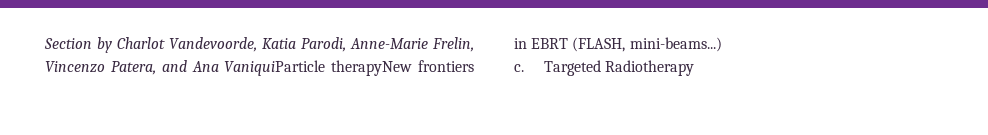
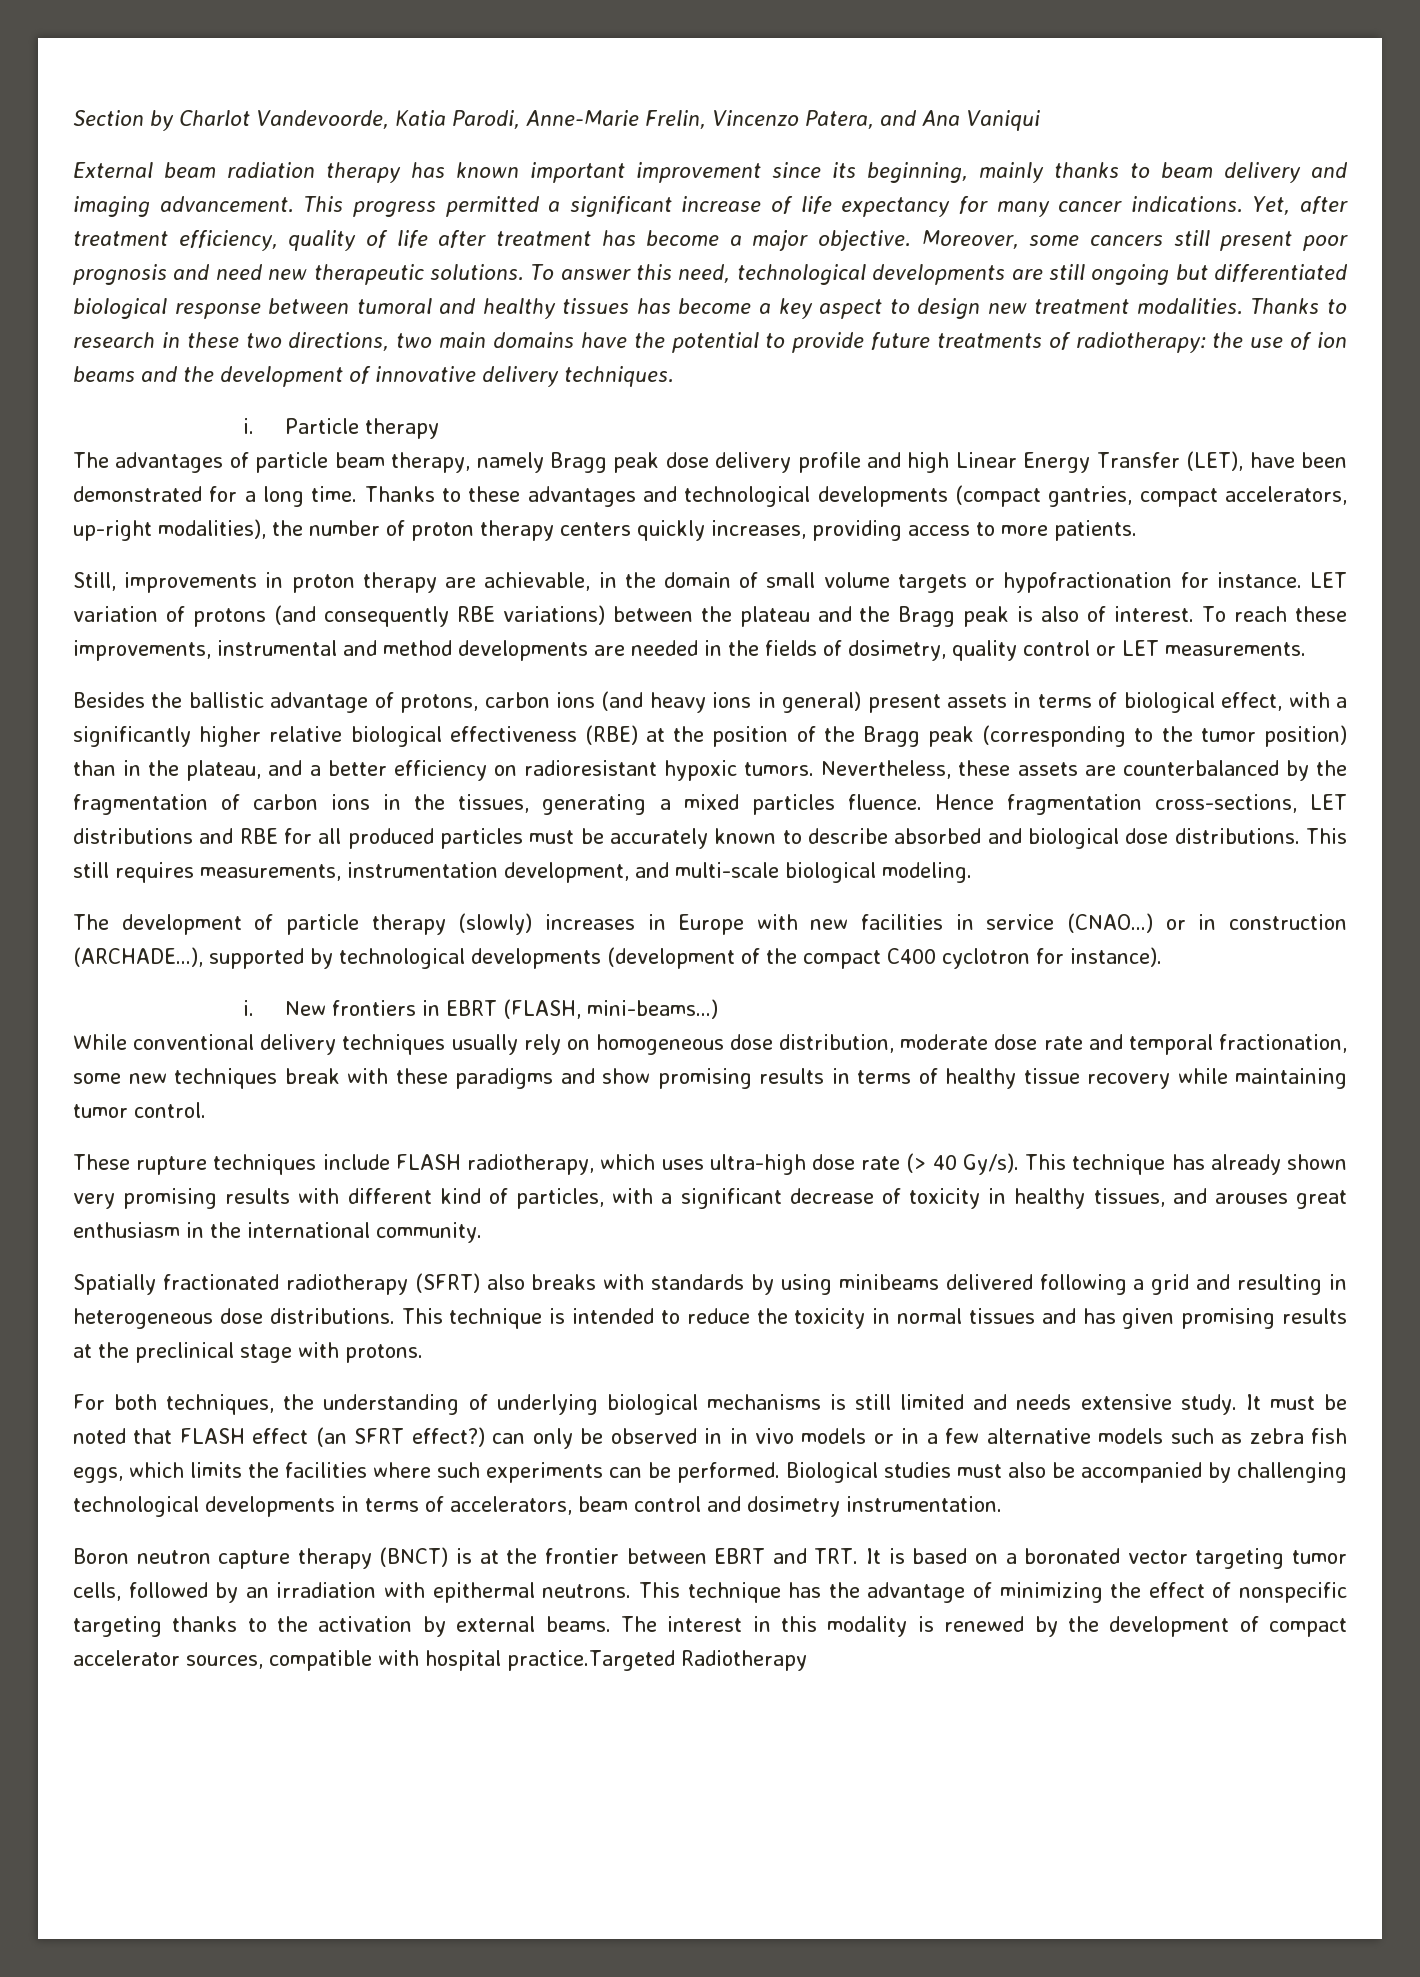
- Section by Charlot Vandevoorde, Katia Parodi, Anne-Marie Frelin, Vincenzo Patera, and Ana VaniquiParticle therapyNew frontiers in EBRT (FLASH, mini-beams...)
+ Section by Charlot Vandevoorde, Katia Parodi, Anne-Marie Frelin, Vincenzo Patera, and Ana Vaniqui
+ External beam radiation therapy has known important improvement since its beginning, mainly thanks to beam delivery and imaging advancement. This progress permitted a significant increase of life expectancy for many cancer indications. Yet, after treatment efficiency, quality of life after treatment has become a major objective. Moreover, some cancers still present poor prognosis and need new therapeutic solutions. To answer this need, technological developments are still ongoing but differentiated biological response between tumoral and healthy tissues has become a key aspect to design new treatment modalities. Thanks to research in these two directions, two main domains have the potential to provide future treatments of radiotherapy: the use of ion beams and the development of innovative delivery techniques.
+ i. Particle therapy
+ The advantages of particle beam therapy, namely Bragg peak dose delivery profile and high Linear Energy Transfer (LET), have been demonstrated for a long time. Thanks to these advantages and technological developments (compact gantries, compact accelerators, up-right modalities), the number of proton therapy centers quickly increases, providing access to more patients.
+ Still, improvements in proton therapy are achievable, in the domain of small volume targets or hypofractionation for instance. LET variation of protons (and consequently RBE variations) between the plateau and the Bragg peak is also of interest. To reach these improvements, instrumental and method developments are needed in the fields of dosimetry, quality control or LET measurements.
+ Besides the ballistic advantage of protons, carbon ions (and heavy ions in general) present assets in terms of biological effect, with a significantly higher relative biological effectiveness (RBE) at the position of the Bragg peak (corresponding to the tumor position) than in the plateau, and a better efficiency on radioresistant hypoxic tumors. Nevertheless, these assets are counterbalanced by the fragmentation of carbon ions in the tissues, generating a mixed particles fluence. Hence fragmentation cross-sections, LET distributions and RBE for all produced particles must be accurately known to describe absorbed and biological dose distributions. This still requires measurements, instrumentation development, and multi-scale biological modeling.
+ The development of particle therapy (slowly) increases in Europe with new facilities in service (CNAO...) or in construction (ARCHADE...), supported by technological developments (development of the compact C400 cyclotron for instance).
+ i. New frontiers in EBRT (FLASH, mini-beams...)
- c. Targeted Radiotherapy
+ While conventional delivery techniques usually rely on homogeneous dose distribution, moderate dose rate and temporal fractionation, some new techniques break with these paradigms and show promising results in terms of healthy tissue recovery while maintaining tumor control.
+ These rupture techniques include FLASH radiotherapy, which uses ultra-high dose rate (> 40 Gy/s). This technique has already shown very promising results with different kind of particles, with a significant decrease of toxicity in healthy tissues, and arouses great enthusiasm in the international community.
+ Spatially fractionated radiotherapy (SFRT) also breaks with standards by using minibeams delivered following a grid and resulting in heterogeneous dose distributions. This technique is intended to reduce the toxicity in normal tissues and has given promising results at the preclinical stage with protons.
+ For both techniques, the understanding of underlying biological mechanisms is still limited and needs extensive study. It must be noted that FLASH effect (an SFRT effect?) can only be observed in in vivo models or in a few alternative models such as zebra fish eggs, which limits the facilities where such experiments can be performed. Biological studies must also be accompanied by challenging technological developments in terms of accelerators, beam control and dosimetry instrumentation.
+ Boron neutron capture therapy (BNCT) is at the frontier between EBRT and TRT. It is based on a boronated vector targeting tumor cells, followed by an irradiation with epithermal neutrons. This technique has the advantage of minimizing the effect of nonspecific targeting thanks to the activation by external beams. The interest in this modality is renewed by the development of compact accelerator sources, compatible with hospital practice.Targeted Radiotherapy

